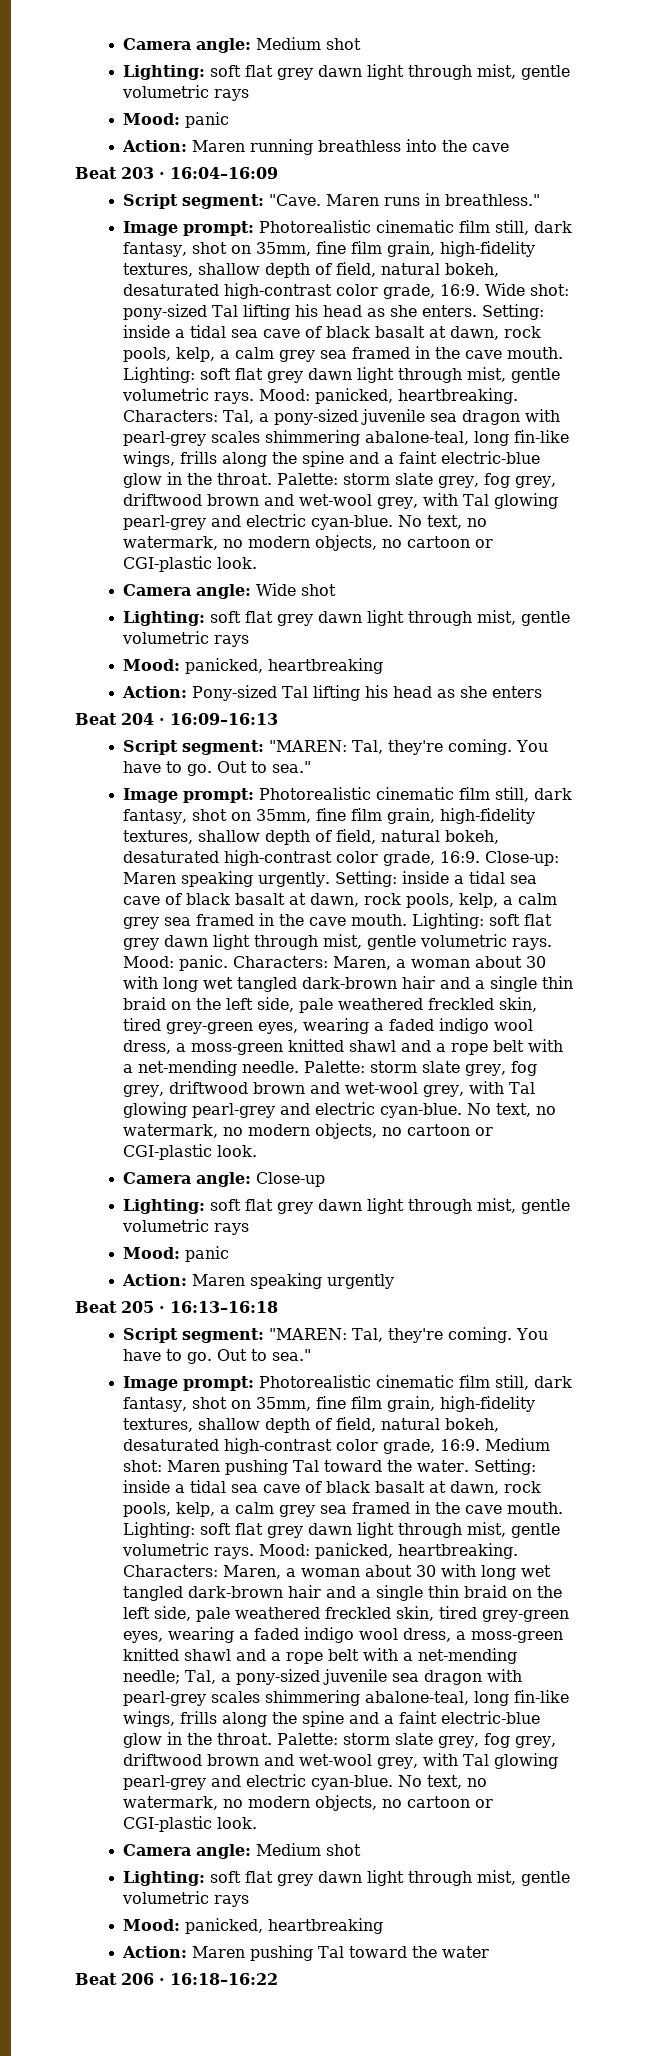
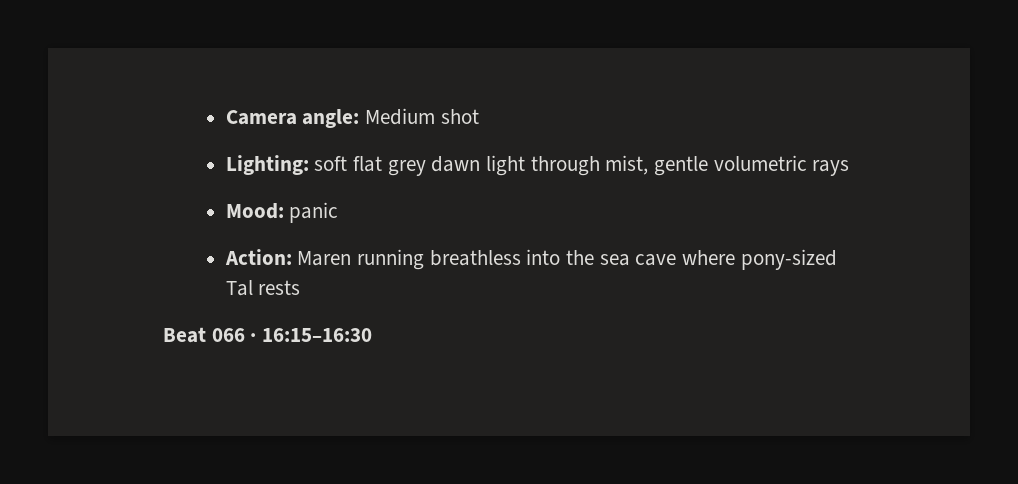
- Action: Maren running breathless into the cave
- Beat 203 · 16:04–16:09
- Script segment: "Cave. Maren runs in breathless."
- Image prompt: Photorealistic cinematic film still, dark fantasy, shot on 35mm, fine film grain, high-fidelity textures, shallow depth of field, natural bokeh, desaturated high-contrast color grade, 16:9. Wide shot: pony-sized Tal lifting his head as she enters. Setting: inside a tidal sea cave of black basalt at dawn, rock pools, kelp, a calm grey sea framed in the cave mouth. Lighting: soft flat grey dawn light through mist, gentle volumetric rays. Mood: panicked, heartbreaking. Characters: Tal, a pony-sized juvenile sea dragon with pearl-grey scales shimmering abalone-teal, long fin-like wings, frills along the spine and a faint electric-blue glow in the throat. Palette: storm slate grey, fog grey, driftwood brown and wet-wool grey, with Tal glowing pearl-grey and electric cyan-blue. No text, no watermark, no modern objects, no cartoon or CGI-plastic look.
- Camera angle: Wide shot
- Lighting: soft flat grey dawn light through mist, gentle volumetric rays
- Mood: panicked, heartbreaking
- Action: Pony-sized Tal lifting his head as she enters
- Beat 204 · 16:09–16:13
- Script segment: "MAREN: Tal, they're coming. You have to go. Out to sea."
- Image prompt: Photorealistic cinematic film still, dark fantasy, shot on 35mm, fine film grain, high-fidelity textures, shallow depth of field, natural bokeh, desaturated high-contrast color grade, 16:9. Close-up: Maren speaking urgently. Setting: inside a tidal sea cave of black basalt at dawn, rock pools, kelp, a calm grey sea framed in the cave mouth. Lighting: soft flat grey dawn light through mist, gentle volumetric rays. Mood: panic. Characters: Maren, a woman about 30 with long wet tangled dark-brown hair and a single thin braid on the left side, pale weathered freckled skin, tired grey-green eyes, wearing a faded indigo wool dress, a moss-green knitted shawl and a rope belt with a net-mending needle. Palette: storm slate grey, fog grey, driftwood brown and wet-wool grey, with Tal glowing pearl-grey and electric cyan-blue. No text, no watermark, no modern objects, no cartoon or CGI-plastic look.
- Camera angle: Close-up
- Lighting: soft flat grey dawn light through mist, gentle volumetric rays
- Mood: panic
- Action: Maren speaking urgently
- Beat 205 · 16:13–16:18
- Script segment: "MAREN: Tal, they're coming. You have to go. Out to sea."
- Image prompt: Photorealistic cinematic film still, dark fantasy, shot on 35mm, fine film grain, high-fidelity textures, shallow depth of field, natural bokeh, desaturated high-contrast color grade, 16:9. Medium shot: Maren pushing Tal toward the water. Setting: inside a tidal sea cave of black basalt at dawn, rock pools, kelp, a calm grey sea framed in the cave mouth. Lighting: soft flat grey dawn light through mist, gentle volumetric rays. Mood: panicked, heartbreaking. Characters: Maren, a woman about 30 with long wet tangled dark-brown hair and a single thin braid on the left side, pale weathered freckled skin, tired grey-green eyes, wearing a faded indigo wool dress, a moss-green knitted shawl and a rope belt with a net-mending needle; Tal, a pony-sized juvenile sea dragon with pearl-grey scales shimmering abalone-teal, long fin-like wings, frills along the spine and a faint electric-blue glow in the throat. Palette: storm slate grey, fog grey, driftwood brown and wet-wool grey, with Tal glowing pearl-grey and electric cyan-blue. No text, no watermark, no modern objects, no cartoon or CGI-plastic look.
- Camera angle: Medium shot
- Lighting: soft flat grey dawn light through mist, gentle volumetric rays
- Mood: panicked, heartbreaking
- Action: Maren pushing Tal toward the water
- Beat 206 · 16:18–16:22
+ Action: Maren running breathless into the sea cave where pony-sized Tal rests
+ Beat 066 · 16:15–16:30

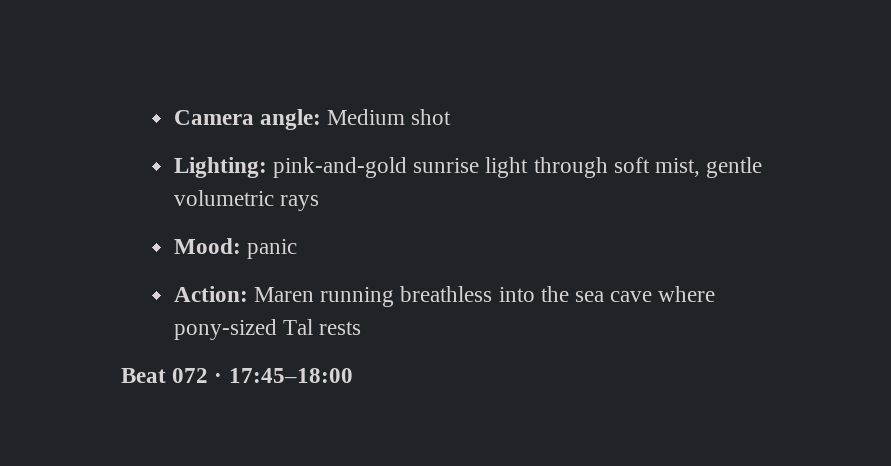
- Lighting: soft flat grey dawn light through mist, gentle volumetric rays
+ Lighting: pink-and-gold sunrise light through soft mist, gentle volumetric rays
- Beat 066 · 16:15–16:30
+ Beat 072 · 17:45–18:00

